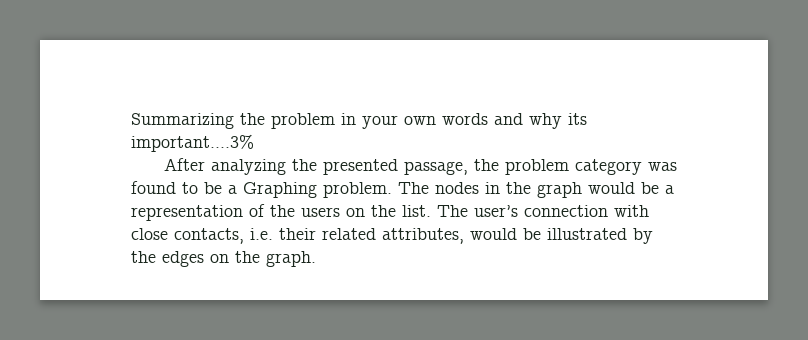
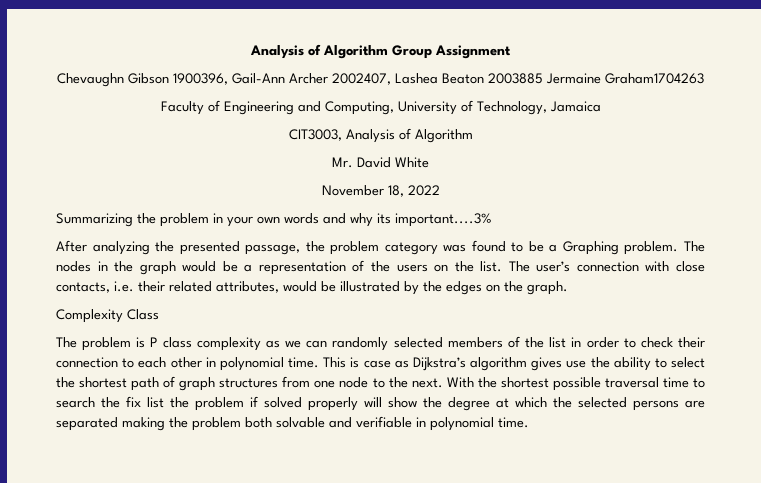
+ Analysis of Algorithm Group Assignment
+ Chevaughn Gibson 1900396, Gail-Ann Archer 2002407, Lashea Beaton 2003885 Jermaine Graham1704263
+ Faculty of Engineering and Computing, University of Technology, Jamaica
+ CIT3003, Analysis of Algorithm
+ Mr. David White
+ November 18, 2022
+ Complexity Class
+ The problem is P class complexity as we can randomly selected members of the list in order to check their connection to each other in polynomial time. This is case as Dijkstra’s algorithm gives use the ability to select the shortest path of graph structures from one node to the next. With the shortest possible traversal time to search the fix list the problem if solved properly will show the degree at which the selected persons are separated making the problem both solvable and verifiable in polynomial time.

